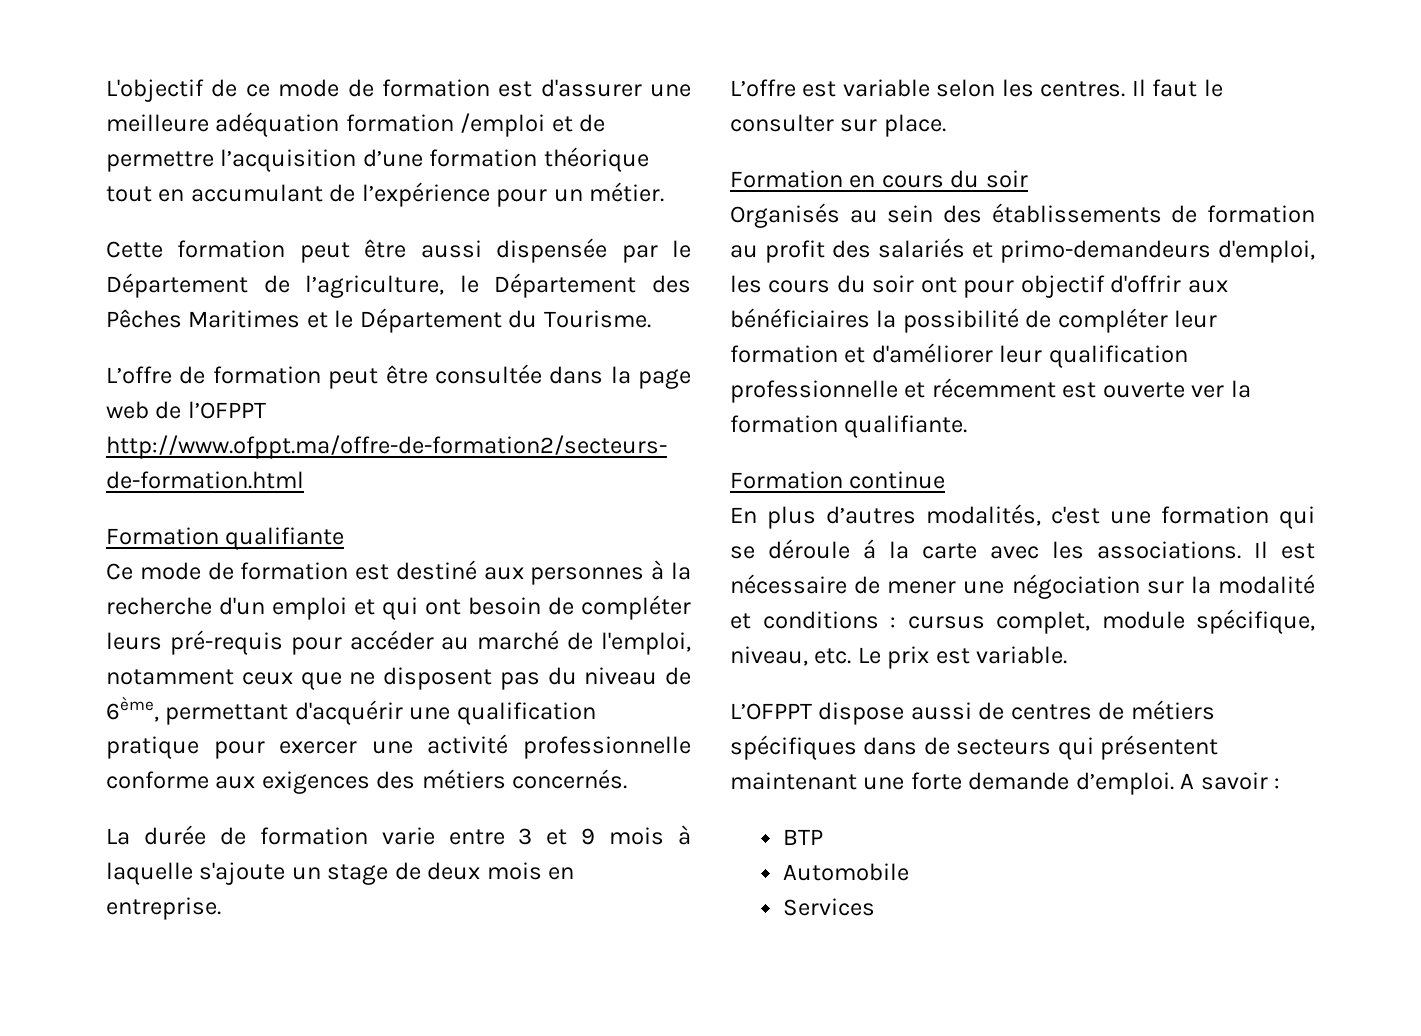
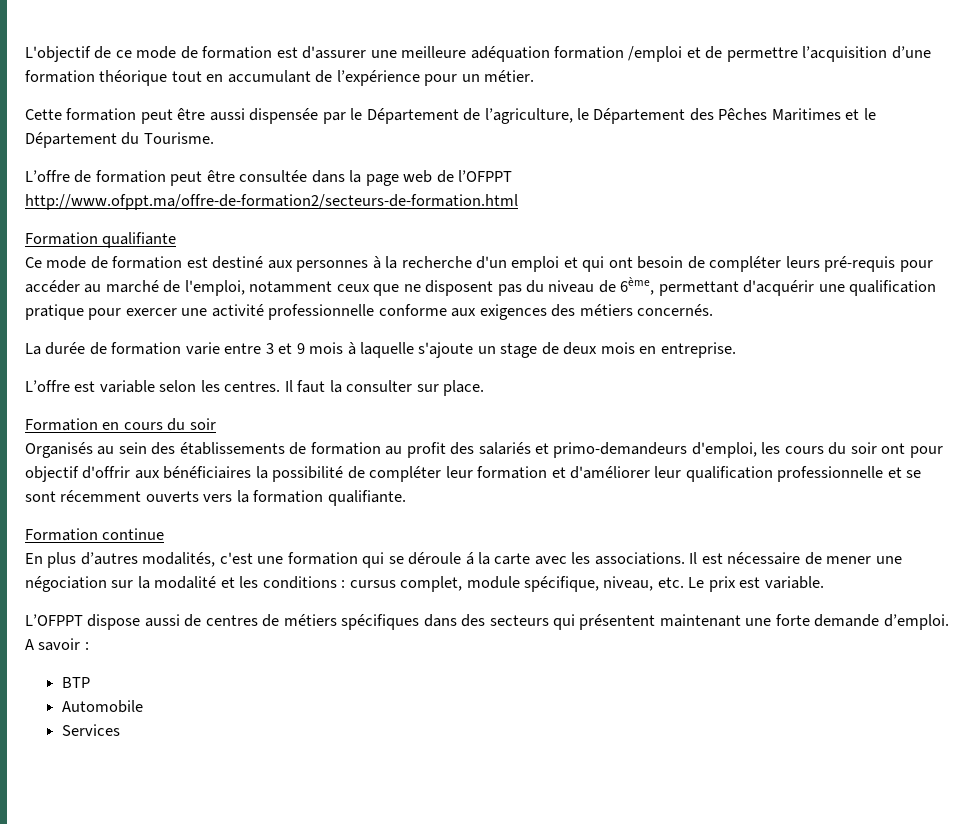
- Il faut le consulter sur place.
+ Il faut la consulter sur place.
- Organisés au sein des établissements de formation au profit des salariés et primo-demandeurs d'emploi, les cours du soir ont pour objectif d'offrir aux bénéficiaires la possibilité de compléter leur formation et d'améliorer leur qualification professionnelle et récemment est ouverte ver la formation qualifiante.
+ Organisés au sein des établissements de formation au profit des salariés et primo-demandeurs d'emploi, les cours du soir ont pour objectif d'offrir aux bénéficiaires la possibilité de compléter leur formation et d'améliorer leur qualification professionnelle et se sont récemment ouverts vers la formation qualifiante.
- Il est nécessaire de mener une négociation sur la modalité et conditions : cursus complet, module spécifique, niveau, etc. Le prix est variable.
+ Il est nécessaire de mener une négociation sur la modalité et les conditions : cursus complet, module spécifique, niveau, etc. Le prix est variable.
- L’OFPPT dispose aussi de centres de métiers spécifiques dans de secteurs qui présentent maintenant une forte demande d’emploi.
+ L’OFPPT dispose aussi de centres de métiers spécifiques dans des secteurs qui présentent maintenant une forte demande d’emploi.

